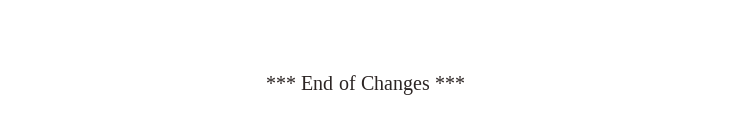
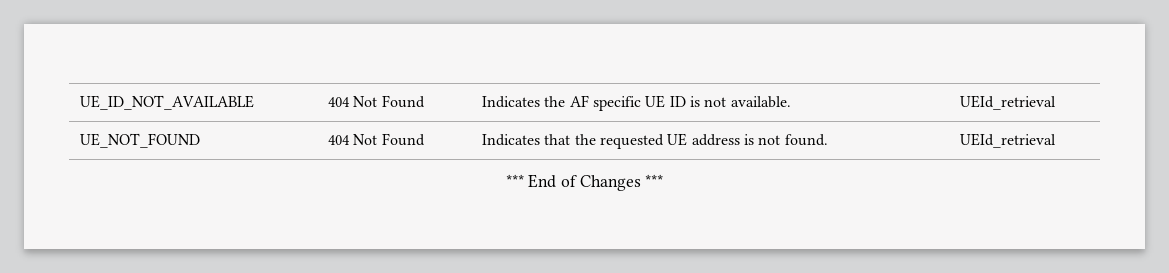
+ UE_ID_NOT_AVAILABLE | 404 Not Found | Indicates the AF specific UE ID is not available. | UEId_retrieval
+ UE_NOT_FOUND | 404 Not Found | Indicates that the requested UE address is not found. | UEId_retrieval

